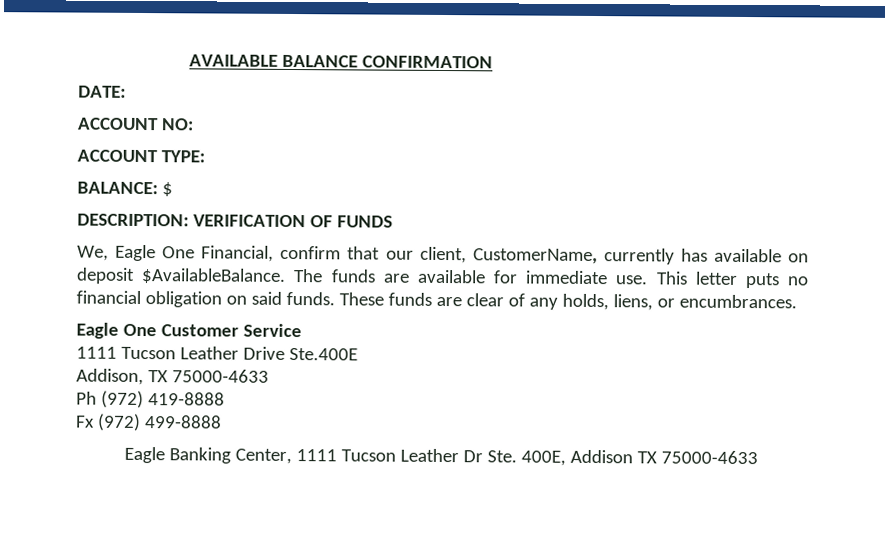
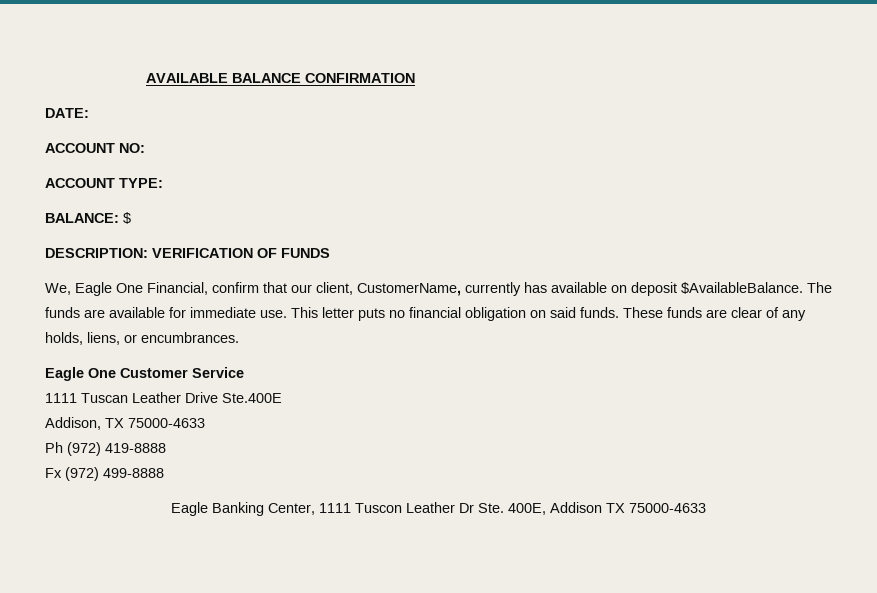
- 1111 Tucson Leather Drive Ste.400E
+ 1111 Tuscan Leather Drive Ste.400E
- Eagle Banking Center, 1111 Tucson Leather Dr Ste. 400E, Addison TX 75000-4633
+ Eagle Banking Center, 1111 Tuscon Leather Dr Ste. 400E, Addison TX 75000-4633

